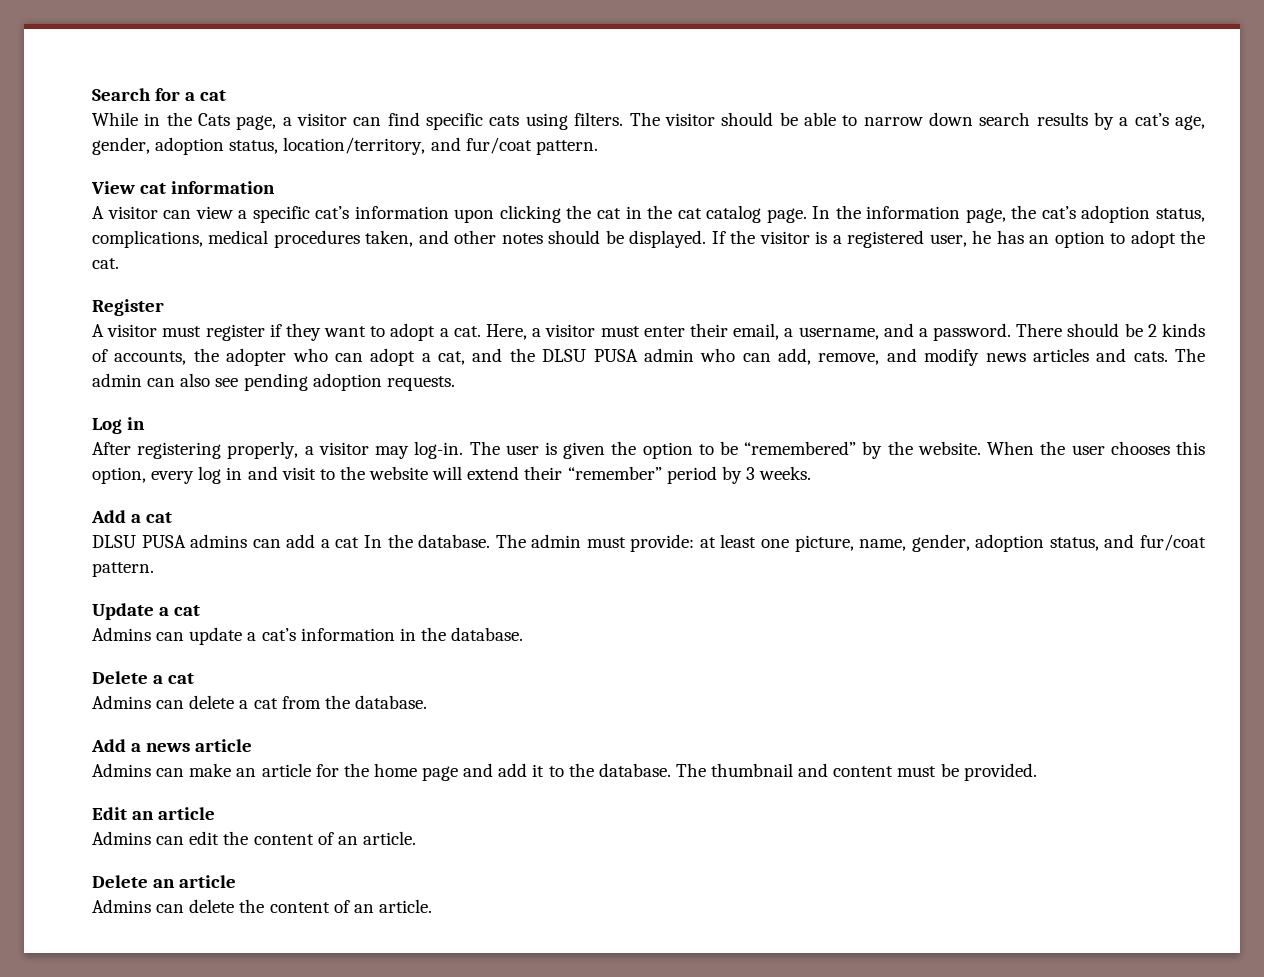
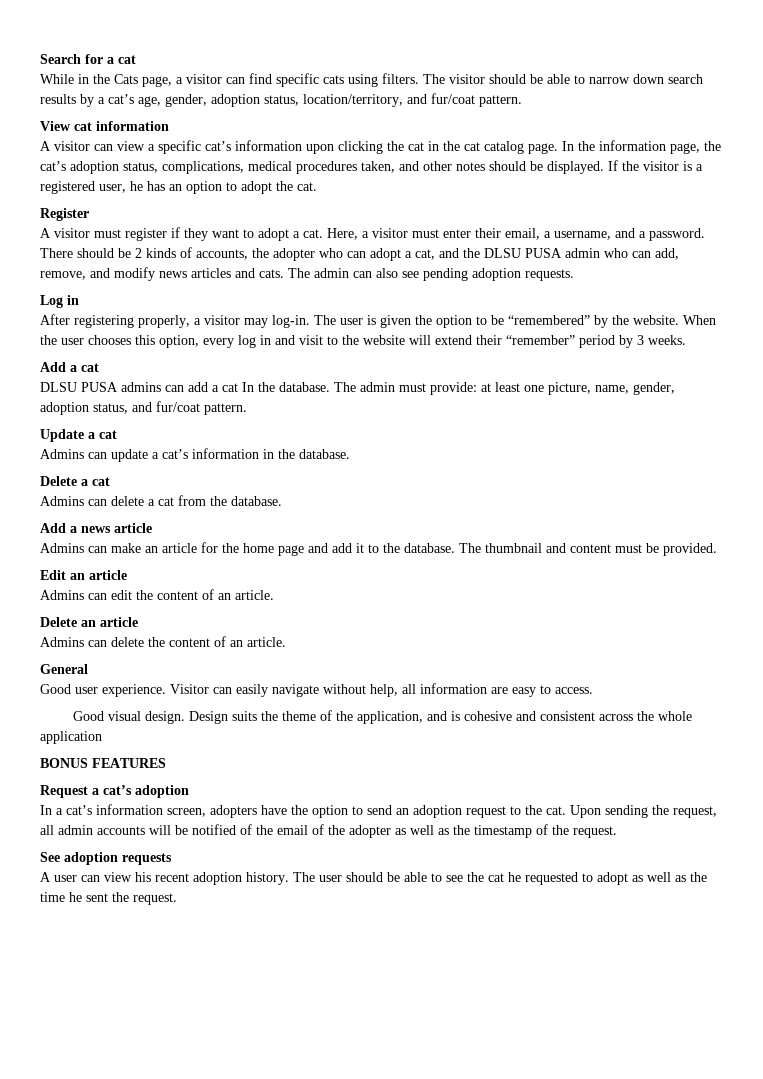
+ General
+ Good user experience. Visitor can easily navigate without help, all information are easy to access.
+ Good visual design. Design suits the theme of the application, and is cohesive and consistent across the whole application
+ BONUS FEATURES
+ Request a cat’s adoption
+ In a cat’s information screen, adopters have the option to send an adoption request to the cat. Upon sending the request, all admin accounts will be notified of the email of the adopter as well as the timestamp of the request.
+ See adoption requests
+ A user can view his recent adoption history. The user should be able to see the cat he requested to adopt as well as the time he sent the request.

